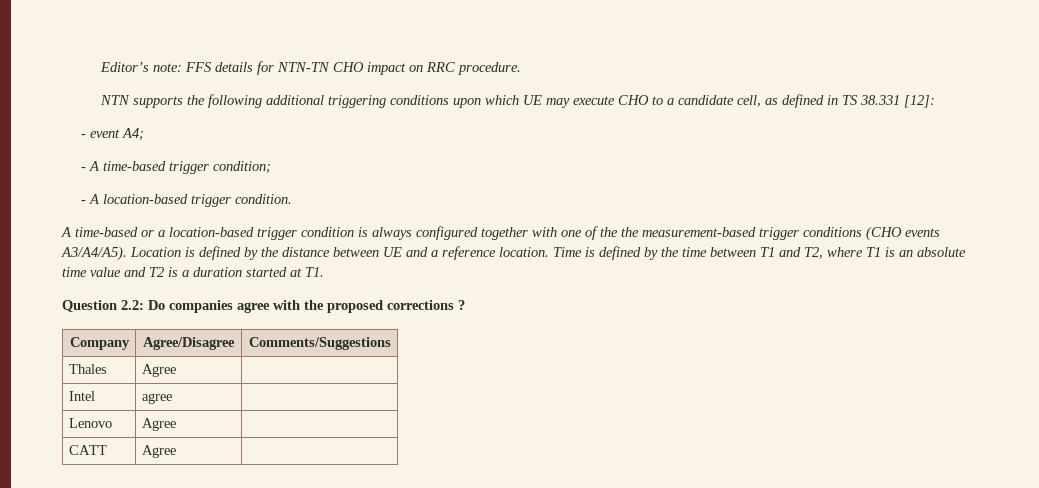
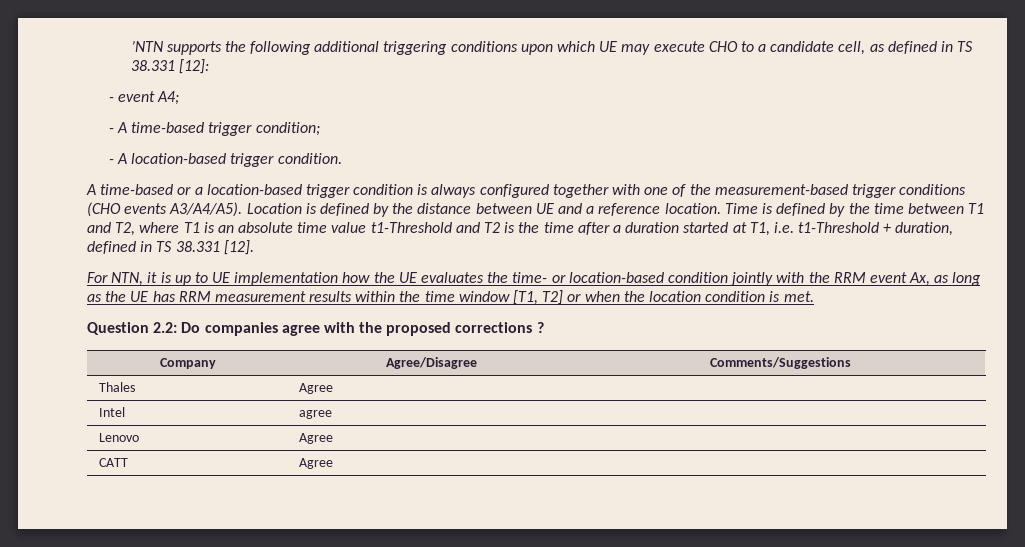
- Editor’s note: FFS details for NTN-TN CHO impact on RRC procedure.
- NTN supports the following additional triggering conditions upon which UE may execute CHO to a candidate cell, as defined in TS 38.331 [12]:
+ ’NTN supports the following additional triggering conditions upon which UE may execute CHO to a candidate cell, as defined in TS 38.331 [12]:
- A time-based or a location-based trigger condition is always configured together with one of the the measurement-based trigger conditions (CHO events A3/A4/A5).
+ A time-based or a location-based trigger condition is always configured together with one of the measurement-based trigger conditions (CHO events A3/A4/A5).
- Time is defined by the time between T1 and T2, where T1 is an absolute time value and T2 is a duration started at T1.
+ Time is defined by the time between T1 and T2, where T1 is an absolute time value t1-Threshold and T2 is the time after a duration started at T1, i.e. t1-Threshold + duration, defined in TS 38.331 [12].
+ For NTN, it is up to UE implementation how the UE evaluates the time- or location-based condition jointly with the RRM event Ax, as long as the UE has RRM measurement results within the time window [T1, T2] or when the location condition is met.

